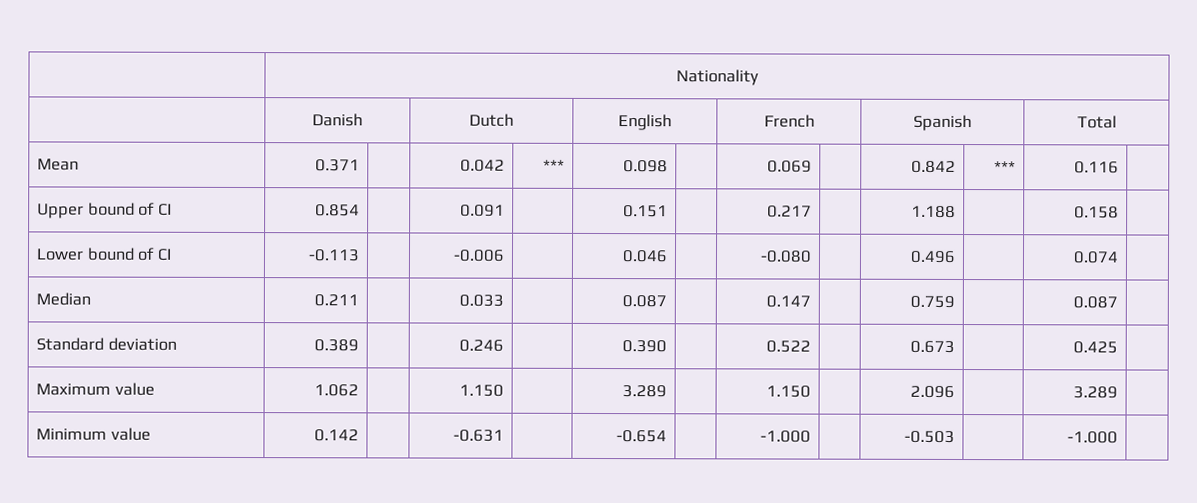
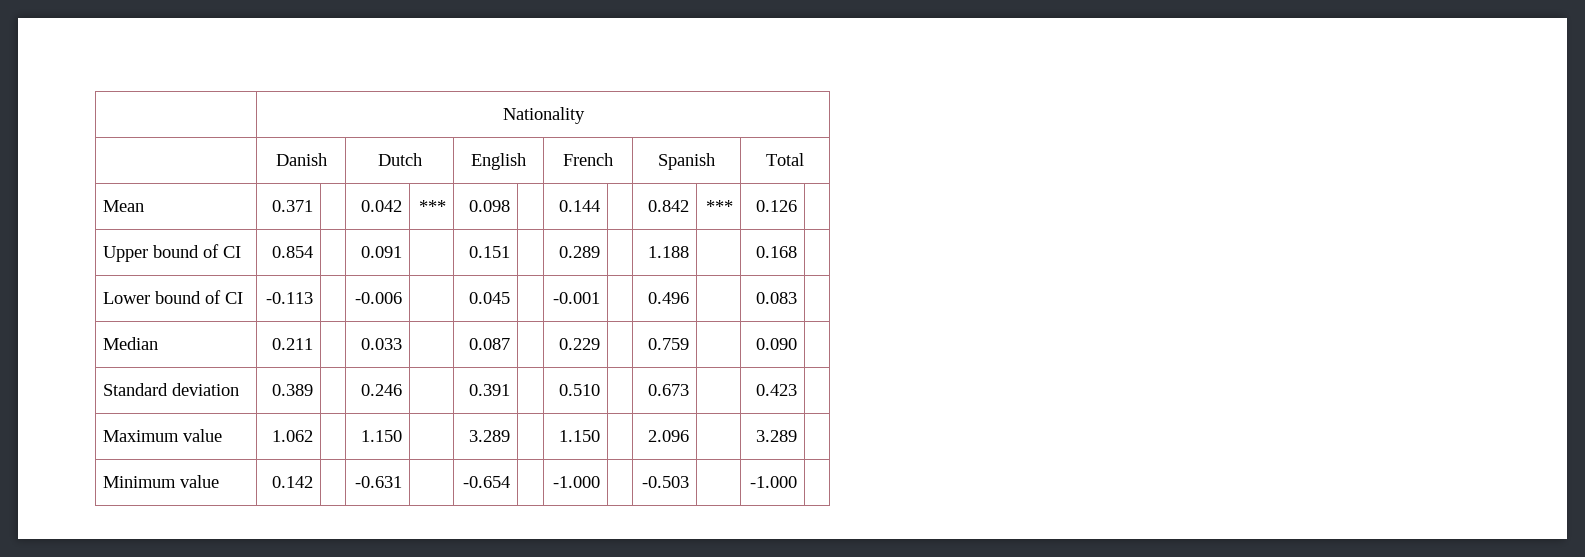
- Mean | 0.371 | | 0.042 | *** | 0.098 | | 0.069 | | 0.842 | *** | 0.116 |
+ Mean | 0.371 | | 0.042 | *** | 0.098 | | 0.144 | | 0.842 | *** | 0.126 |
- Upper bound of CI | 0.854 | | 0.091 | | 0.151 | | 0.217 | | 1.188 | | 0.158 |
+ Upper bound of CI | 0.854 | | 0.091 | | 0.151 | | 0.289 | | 1.188 | | 0.168 |
- Lower bound of CI | -0.113 | | -0.006 | | 0.046 | | -0.080 | | 0.496 | | 0.074 |
+ Lower bound of CI | -0.113 | | -0.006 | | 0.045 | | -0.001 | | 0.496 | | 0.083 |
- Median | 0.211 | | 0.033 | | 0.087 | | 0.147 | | 0.759 | | 0.087 |
+ Median | 0.211 | | 0.033 | | 0.087 | | 0.229 | | 0.759 | | 0.090 |
- Standard deviation | 0.389 | | 0.246 | | 0.390 | | 0.522 | | 0.673 | | 0.425 |
+ Standard deviation | 0.389 | | 0.246 | | 0.391 | | 0.510 | | 0.673 | | 0.423 |

